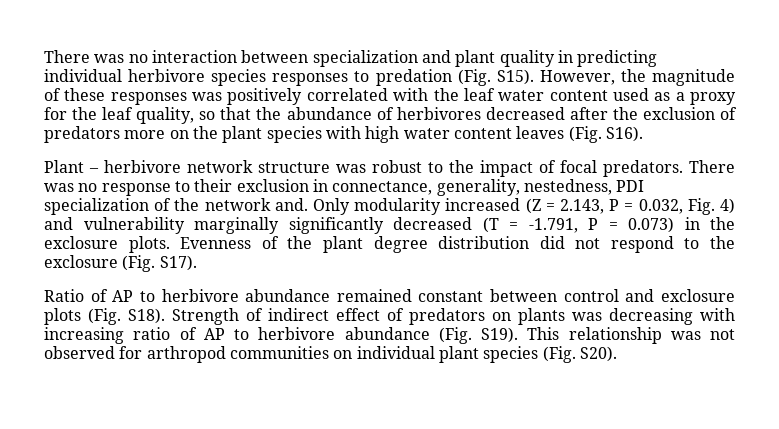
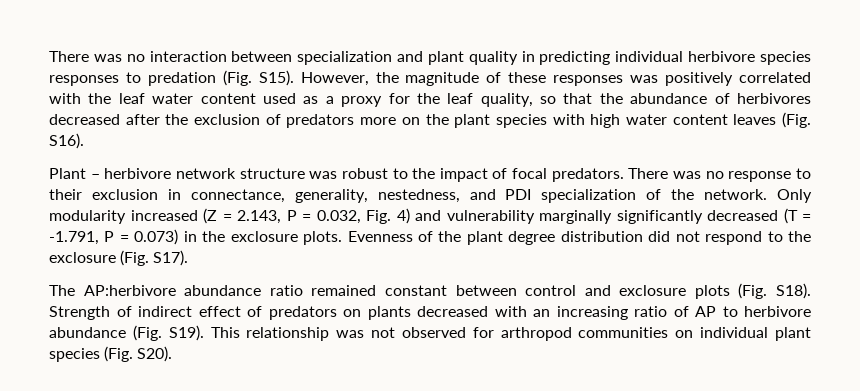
- There was no response to their exclusion in connectance, generality, nestedness, PDI specialization of the network and.
+ There was no response to their exclusion in connectance, generality, nestedness, and PDI specialization of the network.
- Ratio of AP to herbivore abundance remained constant between control and exclosure plots (Fig. S18).
+ The AP:herbivore abundance ratio remained constant between control and exclosure plots (Fig. S18).
- Strength of indirect effect of predators on plants was decreasing with increasing ratio of AP to herbivore abundance (Fig. S19).
+ Strength of indirect effect of predators on plants decreased with an increasing ratio of AP to herbivore abundance (Fig. S19).

